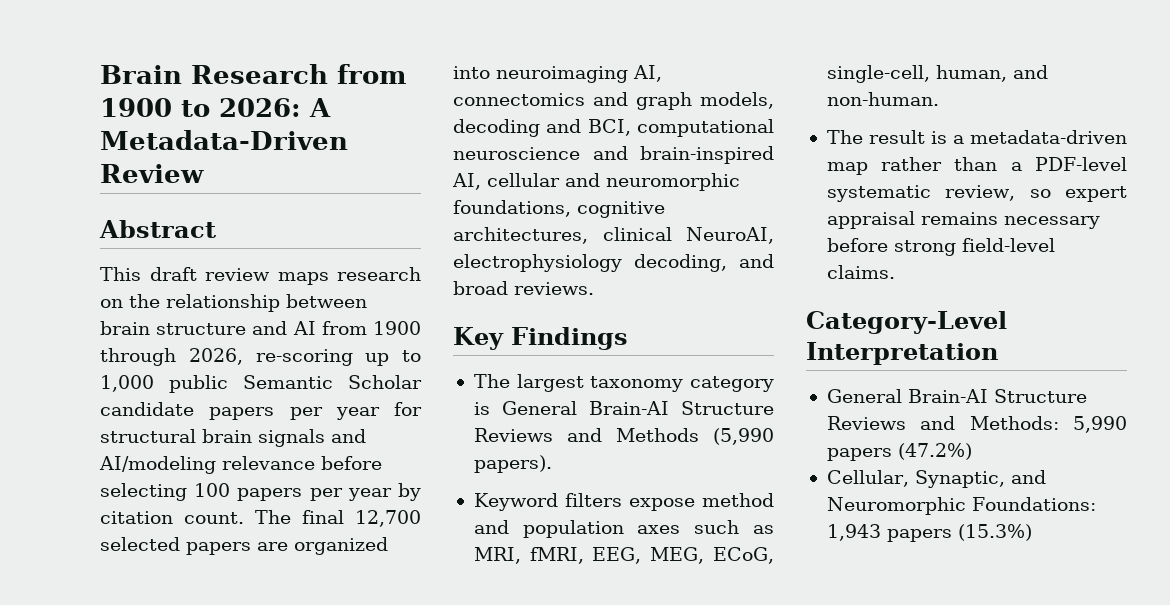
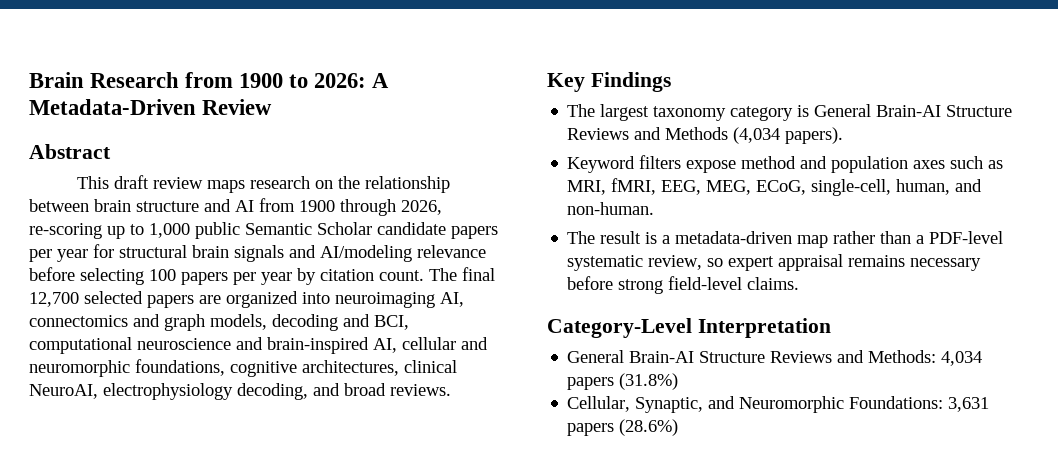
- The largest taxonomy category is General Brain-AI Structure Reviews and Methods (5,990 papers).
+ The largest taxonomy category is General Brain-AI Structure Reviews and Methods (4,034 papers).
- General Brain-AI Structure Reviews and Methods: 5,990 papers (47.2%)
+ General Brain-AI Structure Reviews and Methods: 4,034 papers (31.8%)
- Cellular, Synaptic, and Neuromorphic Foundations: 1,943 papers (15.3%)
+ Cellular, Synaptic, and Neuromorphic Foundations: 3,631 papers (28.6%)

